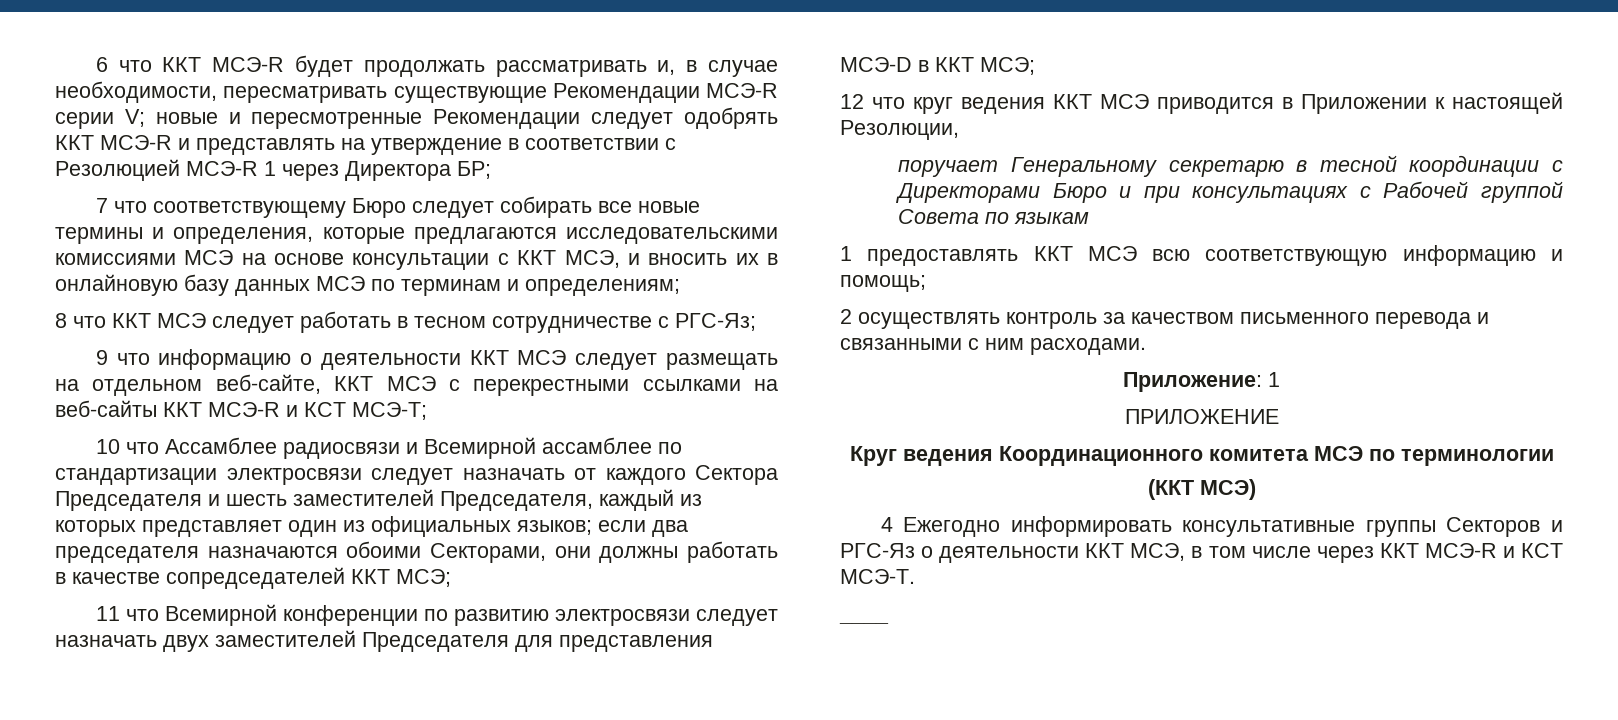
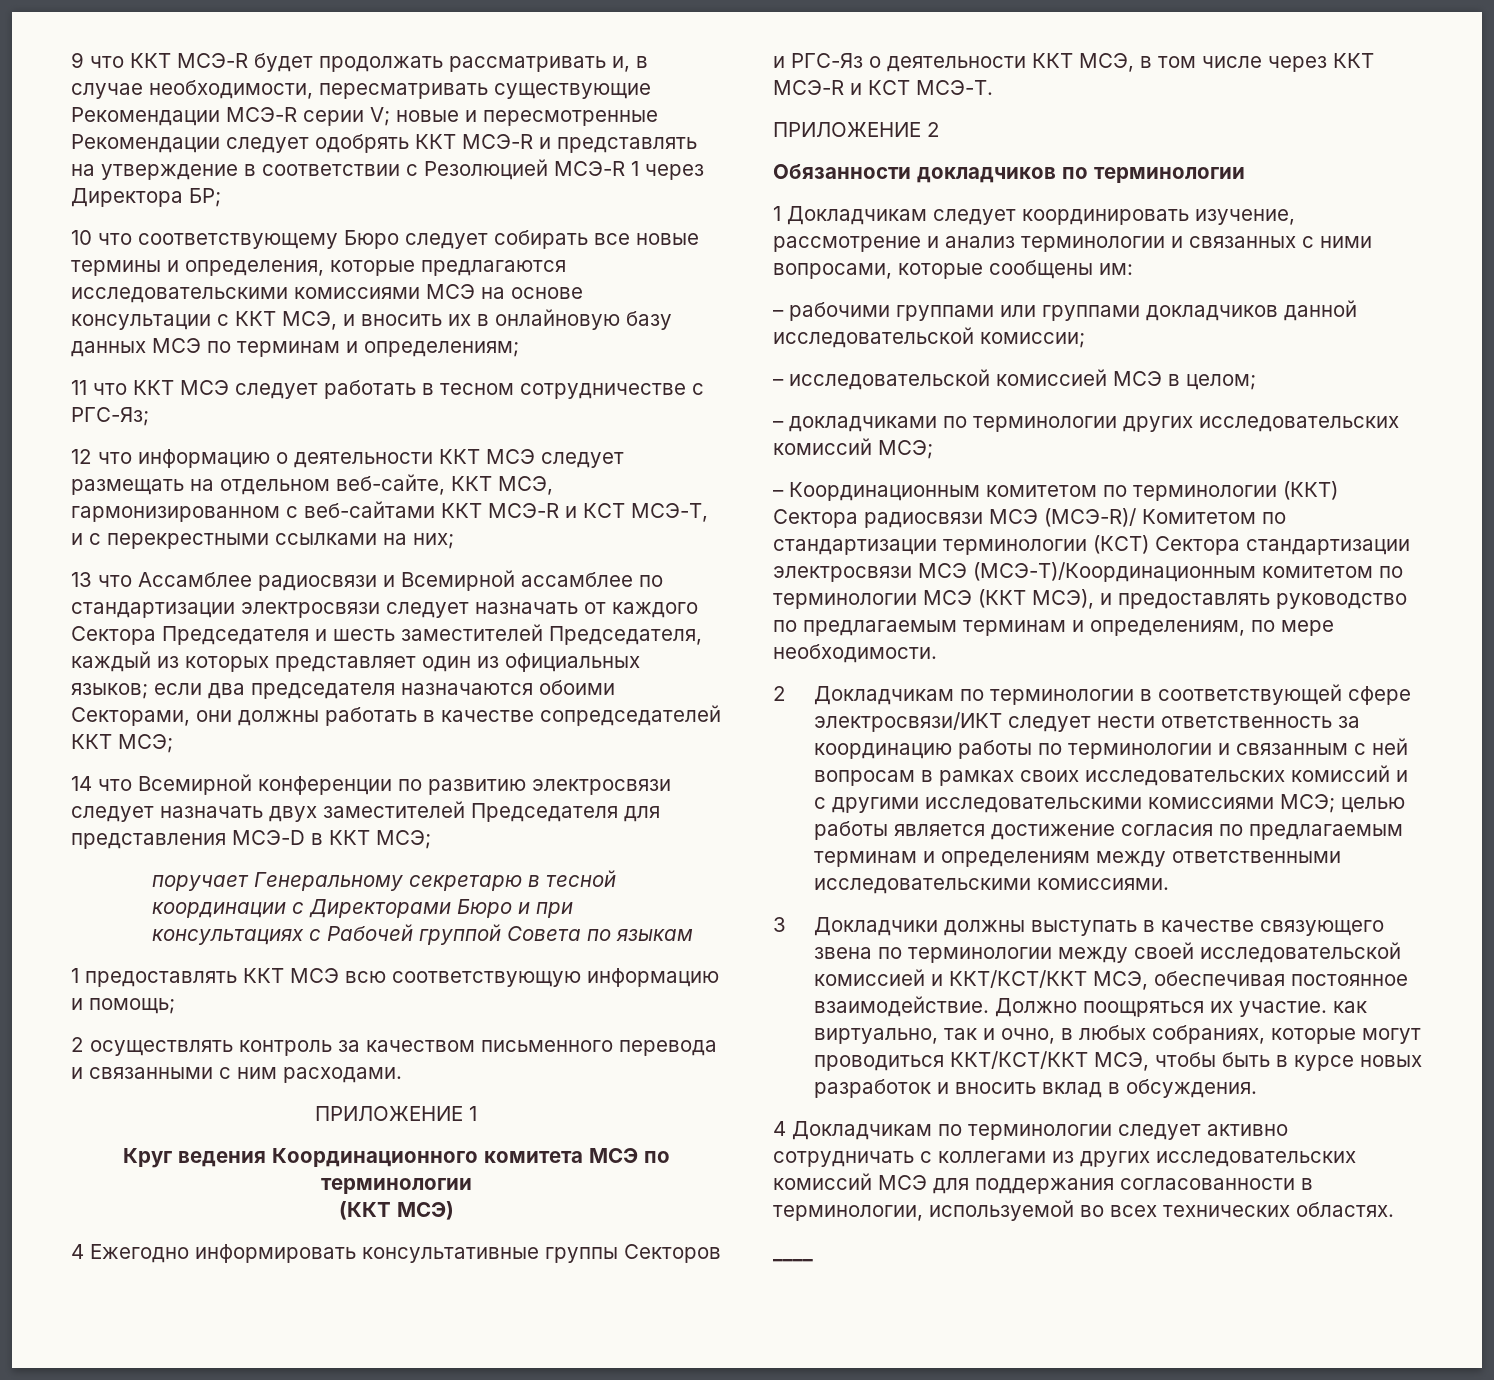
- 6 что ККТ МСЭ-R будет продолжать рассматривать и, в случае необходимости, пересматривать существующие Рекомендации МСЭ-R серии V; новые и пересмотренные Рекомендации следует одобрять ККТ МСЭ-R и представлять на утверждение в соответствии с Резолюцией МСЭ-R 1 через Директора БР;
+ 9 что ККТ МСЭ-R будет продолжать рассматривать и, в случае необходимости, пересматривать существующие Рекомендации МСЭ-R серии V; новые и пересмотренные Рекомендации следует одобрять ККТ МСЭ-R и представлять на утверждение в соответствии с Резолюцией МСЭ-R 1 через Директора БР;
- 7 что соответствующему Бюро следует собирать все новые термины и определения, которые предлагаются исследовательскими комиссиями МСЭ на основе консультации с ККТ МСЭ, и вносить их в онлайновую базу данных МСЭ по терминам и определениям;
+ 10 что соответствующему Бюро следует собирать все новые термины и определения, которые предлагаются исследовательскими комиссиями МСЭ на основе консультации с ККТ МСЭ, и вносить их в онлайновую базу данных МСЭ по терминам и определениям;
- 8 что ККТ МСЭ следует работать в тесном сотрудничестве с РГС-Яз;
+ 11 что ККТ МСЭ следует работать в тесном сотрудничестве с РГС-Яз;
- 9 что информацию о деятельности ККТ МСЭ следует размещать на отдельном веб-сайте, ККТ МСЭ с перекрестными ссылками на веб-сайты ККТ МСЭ-R и КСТ МСЭ-Т;
- 10 что Ассамблее радиосвязи и Всемирной ассамблее по стандартизации электросвязи следует назначать от каждого Сектора Председателя и шесть заместителей Председателя, каждый из которых представляет один из официальных языков; если два председателя назначаются обоими Секторами, они должны работать в качестве сопредседателей ККТ МСЭ;
+ 12 что информацию о деятельности ККТ МСЭ следует размещать на отдельном веб-сайте, ККТ МСЭ, гармонизированном с веб-сайтами ККТ МСЭ-R и КСТ МСЭ-Т, и с перекрестными ссылками на них;
+ 13 что Ассамблее радиосвязи и Всемирной ассамблее по стандартизации электросвязи следует назначать от каждого Сектора Председателя и шесть заместителей Председателя, каждый из которых представляет один из официальных языков; если два председателя назначаются обоими Секторами, они должны работать в качестве сопредседателей ККТ МСЭ;
- 11 что Всемирной конференции по развитию электросвязи следует назначать двух заместителей Председателя для представления МСЭ-D в ККТ МСЭ;
+ 14 что Всемирной конференции по развитию электросвязи следует назначать двух заместителей Председателя для представления МСЭ-D в ККТ МСЭ;
- 12 что круг ведения ККТ МСЭ приводится в Приложении к настоящей Резолюции,
- Приложение: 1
- ПРИЛОЖЕНИЕ
+ ПРИЛОЖЕНИЕ 1
+ ПРИЛОЖЕНИЕ 2
+ Обязанности докладчиков по терминологии
+ 1 Докладчикам следует координировать изучение, рассмотрение и анализ терминологии и связанных с ними вопросами, которые сообщены им:
+ – рабочими группами или группами докладчиков данной исследовательской комиссии;
+ – исследовательской комиссией МСЭ в целом;
+ – докладчиками по терминологии других исследовательских комиссий МСЭ;
+ – Координационным комитетом по терминологии (ККТ) Сектора радиосвязи МСЭ (МСЭ-R)/ Комитетом по стандартизации терминологии (КСТ) Сектора стандартизации электросвязи МСЭ (МСЭ-T)/Координационным комитетом по терминологии МСЭ (ККТ МСЭ), и предоставлять руководство по предлагаемым терминам и определениям, по мере необходимости.
+ 2 Докладчикам по терминологии в соответствующей сфере электросвязи/ИКТ следует нести ответственность за координацию работы по терминологии и связанным с ней вопросам в рамках своих исследовательских комиссий и с другими исследовательскими комиссиями МСЭ; целью работы является достижение согласия по предлагаемым терминам и определениям между ответственными исследовательскими комиссиями.
+ 3 Докладчики должны выступать в качестве связующего звена по терминологии между своей исследовательской комиссией и ККТ/КСТ/ККТ МСЭ, обеспечивая постоянное взаимодействие. Должно поощряться их участие. как виртуально, так и очно, в любых собраниях, которые могут проводиться ККТ/КСТ/ККТ МСЭ, чтобы быть в курсе новых разработок и вносить вклад в обсуждения.
+ 4 Докладчикам по терминологии следует активно сотрудничать с коллегами из других исследовательских комиссий МСЭ для поддержания согласованности в терминологии, используемой во всех технических областях.

